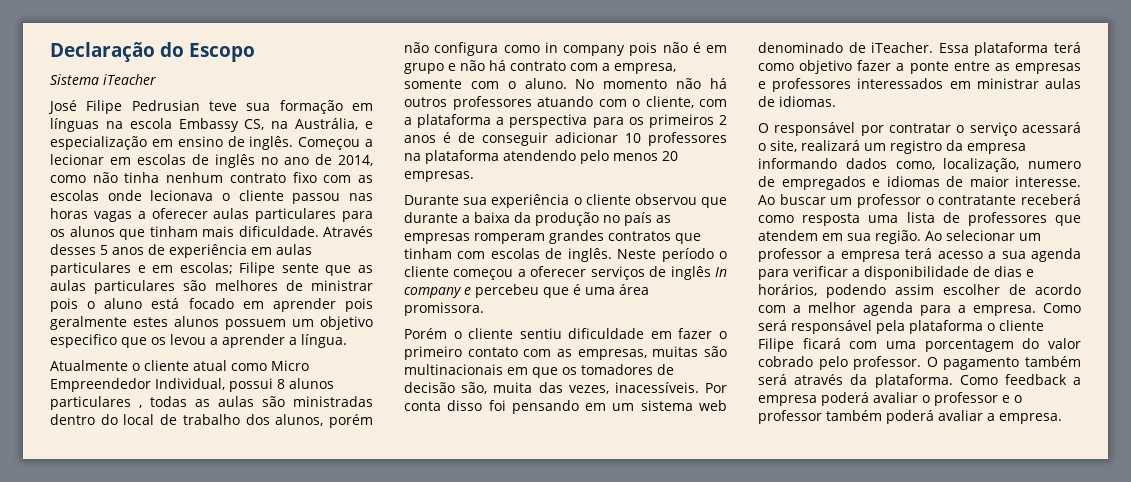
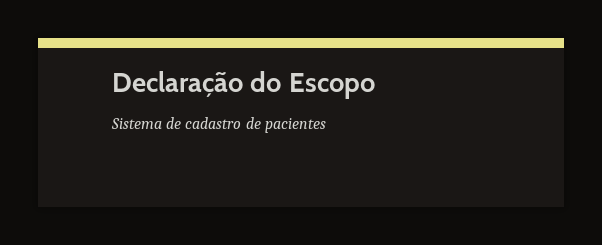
- Sistema iTeacher
- José Filipe Pedrusian teve sua formação em línguas na escola Embassy CS, na Austrália, e especialização em ensino de inglês. Começou a lecionar em escolas de inglês no ano de 2014, como não tinha nenhum contrato fixo com as escolas onde lecionava o cliente passou nas horas vagas a oferecer aulas particulares para os alunos que tinham mais dificuldade. Através desses 5 anos de experiência em aulas particulares e em escolas; Filipe sente que as aulas particulares são melhores de ministrar pois o aluno está focado em aprender pois geralmente estes alunos possuem um objetivo especifico que os levou a aprender a língua.
- Atualmente o cliente atual como Micro Empreendedor Individual, possui 8 alunos particulares , todas as aulas são ministradas dentro do local de trabalho dos alunos, porém não configura como in company pois não é em grupo e não há contrato com a empresa, somente com o aluno. No momento não há outros professores atuando com o cliente, com a plataforma a perspectiva para os primeiros 2 anos é de conseguir adicionar 10 professores na plataforma atendendo pelo menos 20 empresas.
- Durante sua experiência o cliente observou que durante a baixa da produção no país as empresas romperam grandes contratos que tinham com escolas de inglês. Neste período o cliente começou a oferecer serviços de inglês In company e percebeu que é uma área promissora.
- Porém o cliente sentiu dificuldade em fazer o primeiro contato com as empresas, muitas são multinacionais em que os tomadores de decisão são, muita das vezes, inacessíveis. Por conta disso foi pensando em um sistema web denominado de iTeacher. Essa plataforma terá como objetivo fazer a ponte entre as empresas e professores interessados em ministrar aulas de idiomas.
- O responsável por contratar o serviço acessará o site, realizará um registro da empresa informando dados como, localização, numero de empregados e idiomas de maior interesse. Ao buscar um professor o contratante receberá como resposta uma lista de professores que atendem em sua região. Ao selecionar um professor a empresa terá acesso a sua agenda para verificar a disponibilidade de dias e horários, podendo assim escolher de acordo com a melhor agenda para a empresa. Como será responsável pela plataforma o cliente Filipe ficará com uma porcentagem do valor cobrado pelo professor. O pagamento também será através da plataforma. Como feedback a empresa poderá avaliar o professor e o professor também poderá avaliar a empresa.
+ Sistema de cadastro de pacientes

